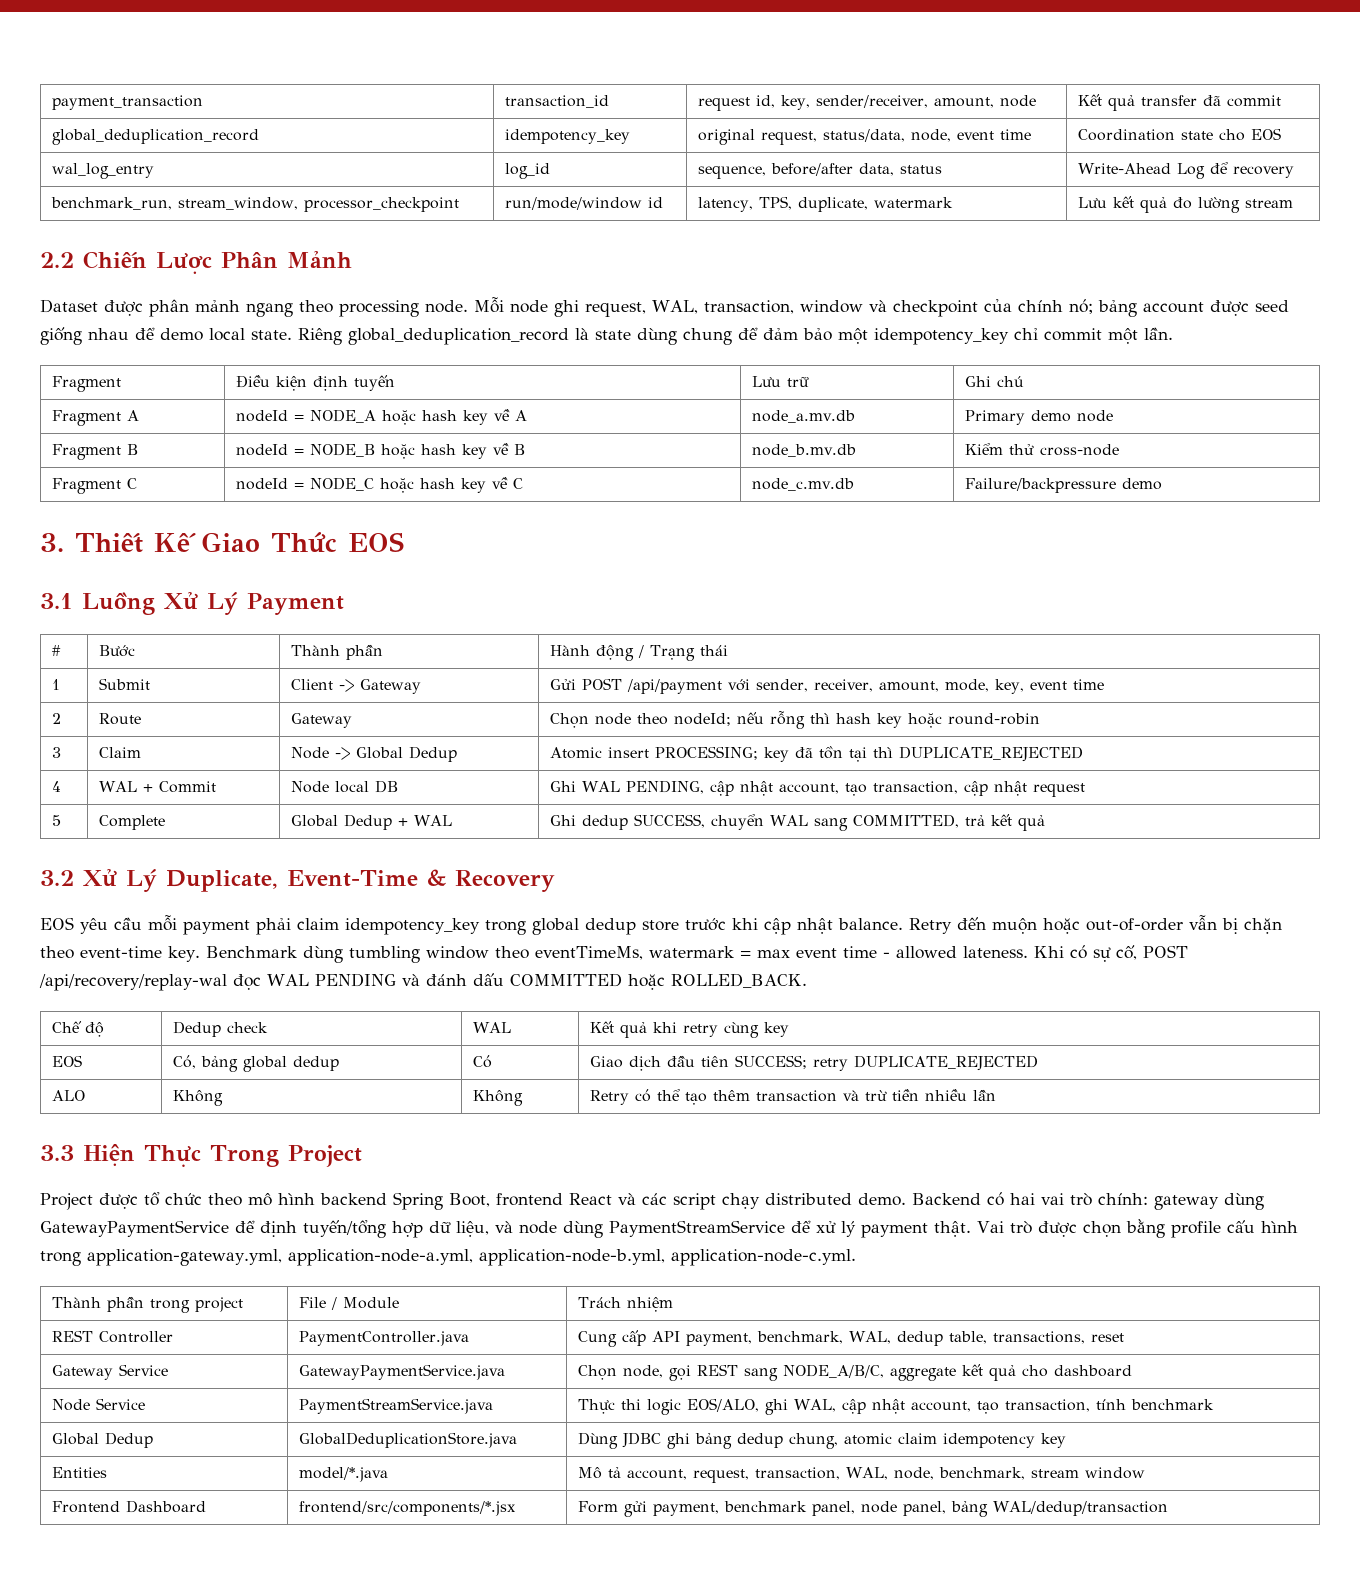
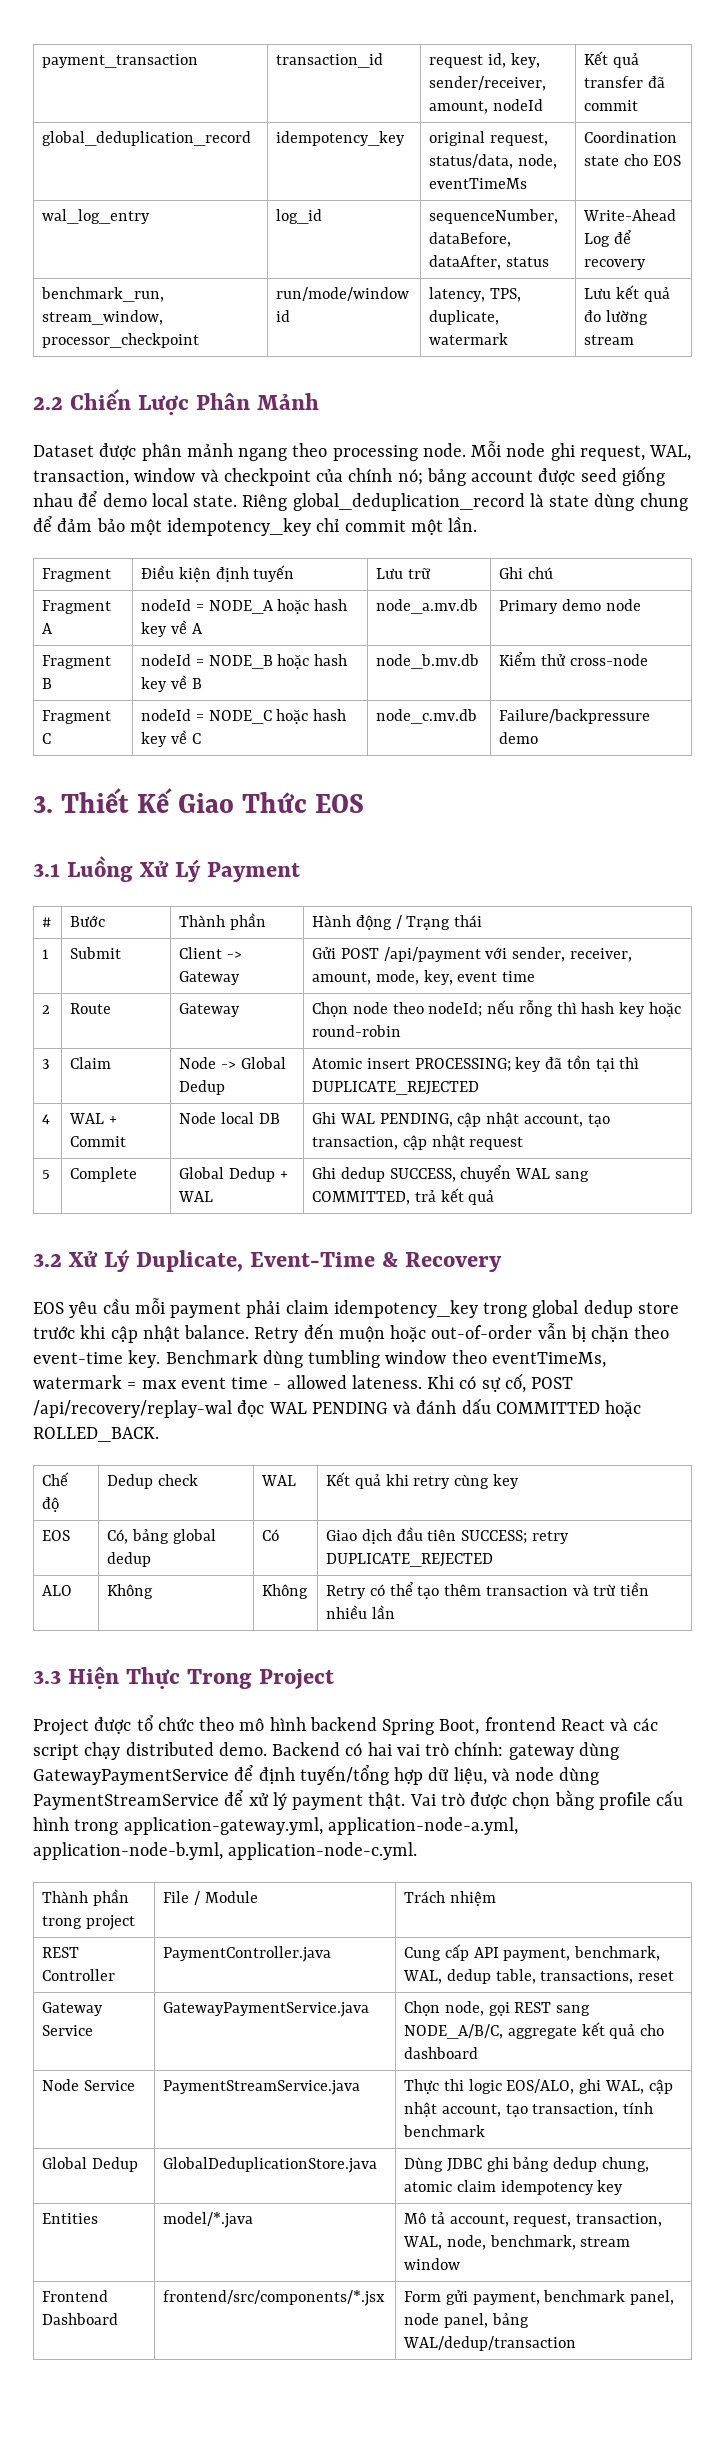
- payment_transaction | transaction_id | request id, key, sender/receiver, amount, node | Kết quả transfer đã commit
+ payment_transaction | transaction_id | request id, key, sender/receiver, amount, nodeId | Kết quả transfer đã commit
- global_deduplication_record | idempotency_key | original request, status/data, node, event time | Coordination state cho EOS
+ global_deduplication_record | idempotency_key | original request, status/data, node, eventTimeMs | Coordination state cho EOS
- wal_log_entry | log_id | sequence, before/after data, status | Write-Ahead Log để recovery
+ wal_log_entry | log_id | sequenceNumber, dataBefore, dataAfter, status | Write-Ahead Log để recovery

